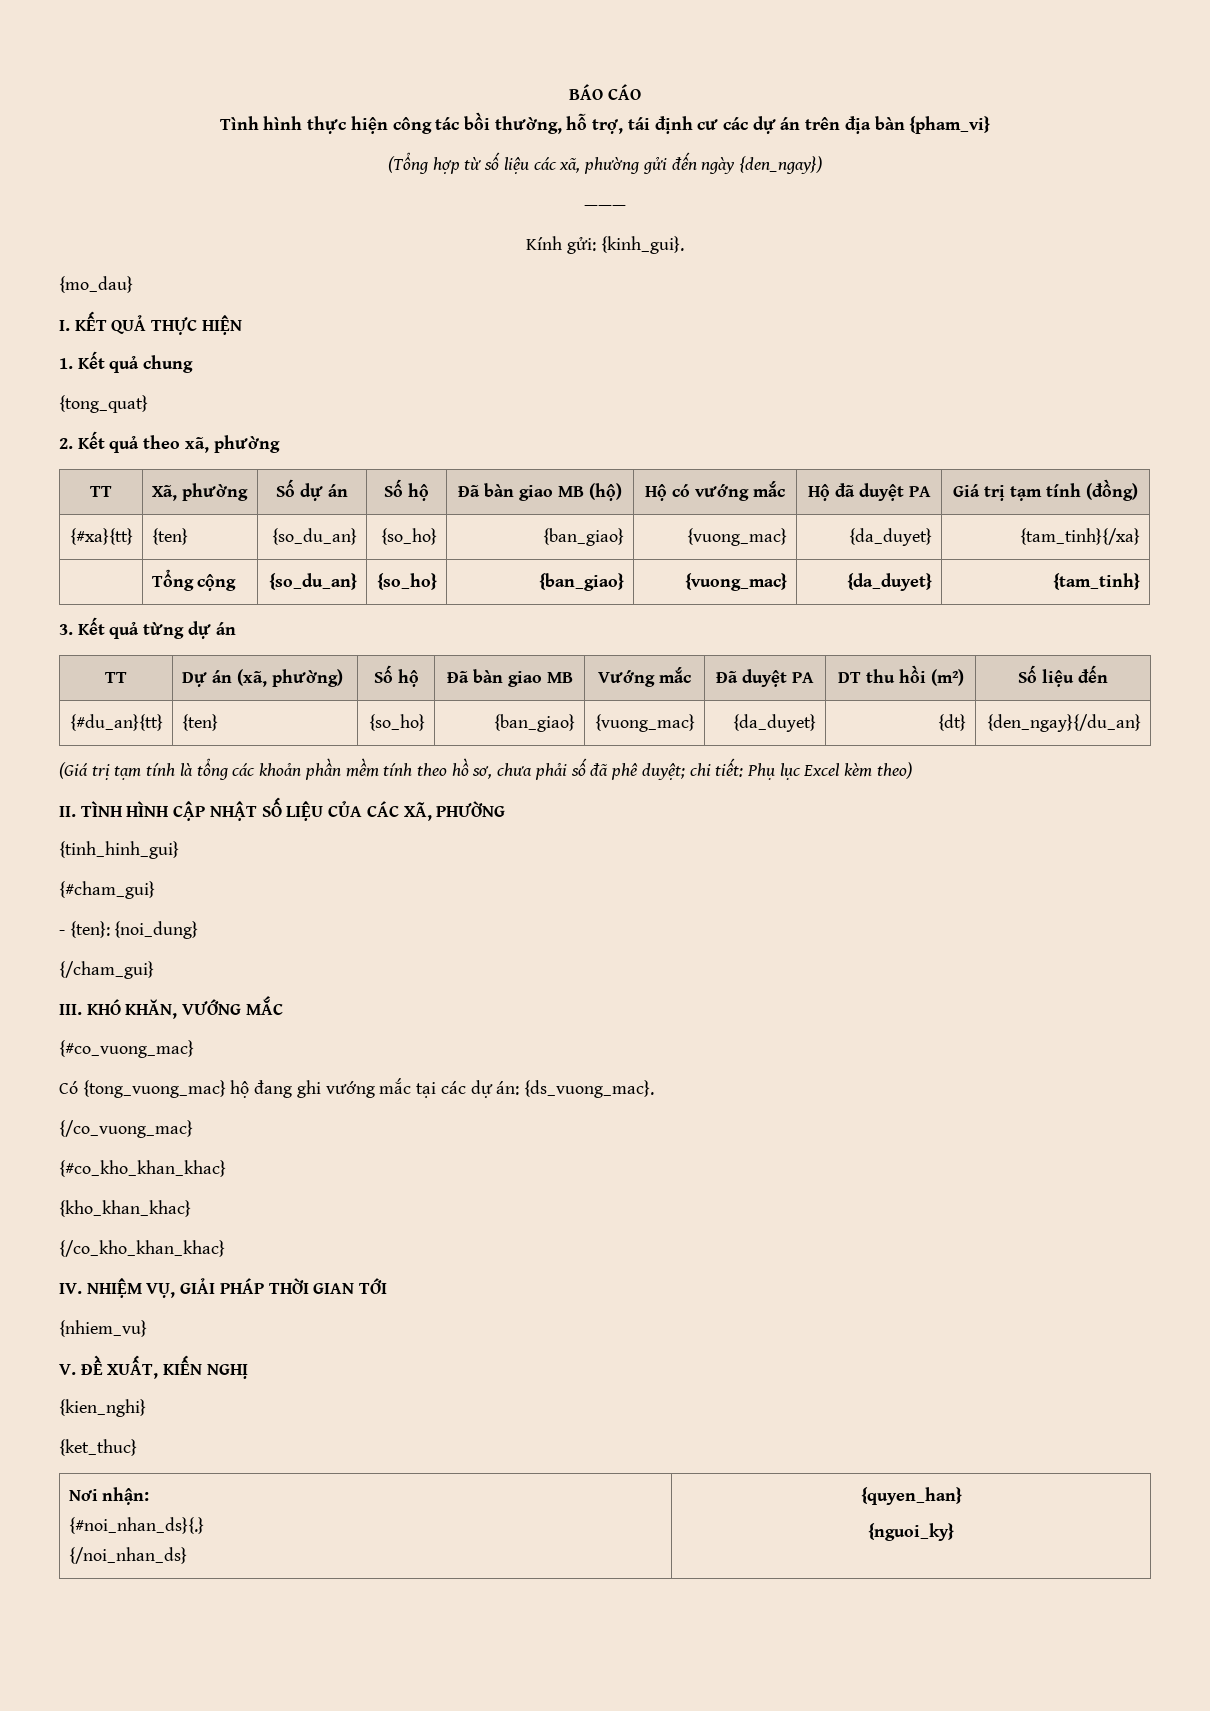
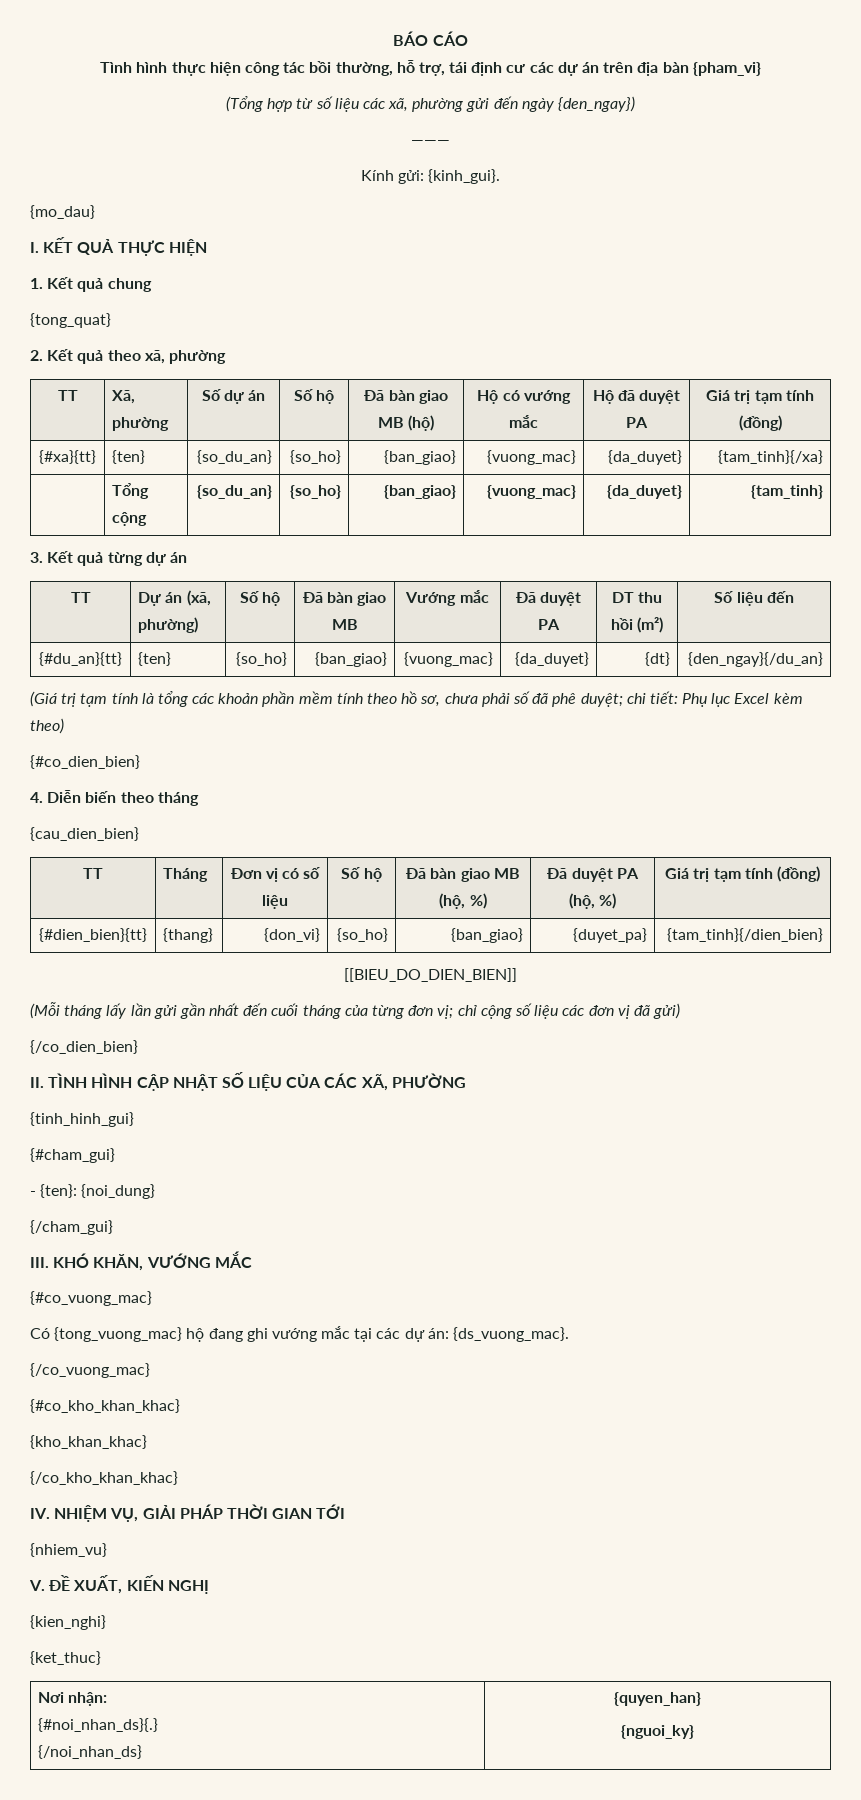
+ {#co_dien_bien}
+ 4. Diễn biến theo tháng
+ {cau_dien_bien}
+ TT | Tháng | Đơn vị có số liệu | Số hộ | Đã bàn giao MB (hộ, %) | Đã duyệt PA (hộ, %) | Giá trị tạm tính (đồng)
+ {#dien_bien}{tt} | {thang} | {don_vi} | {so_ho} | {ban_giao} | {duyet_pa} | {tam_tinh}{/dien_bien}
+ [[BIEU_DO_DIEN_BIEN]]
+ (Mỗi tháng lấy lần gửi gần nhất đến cuối tháng của từng đơn vị; chỉ cộng số liệu các đơn vị đã gửi)
+ {/co_dien_bien}

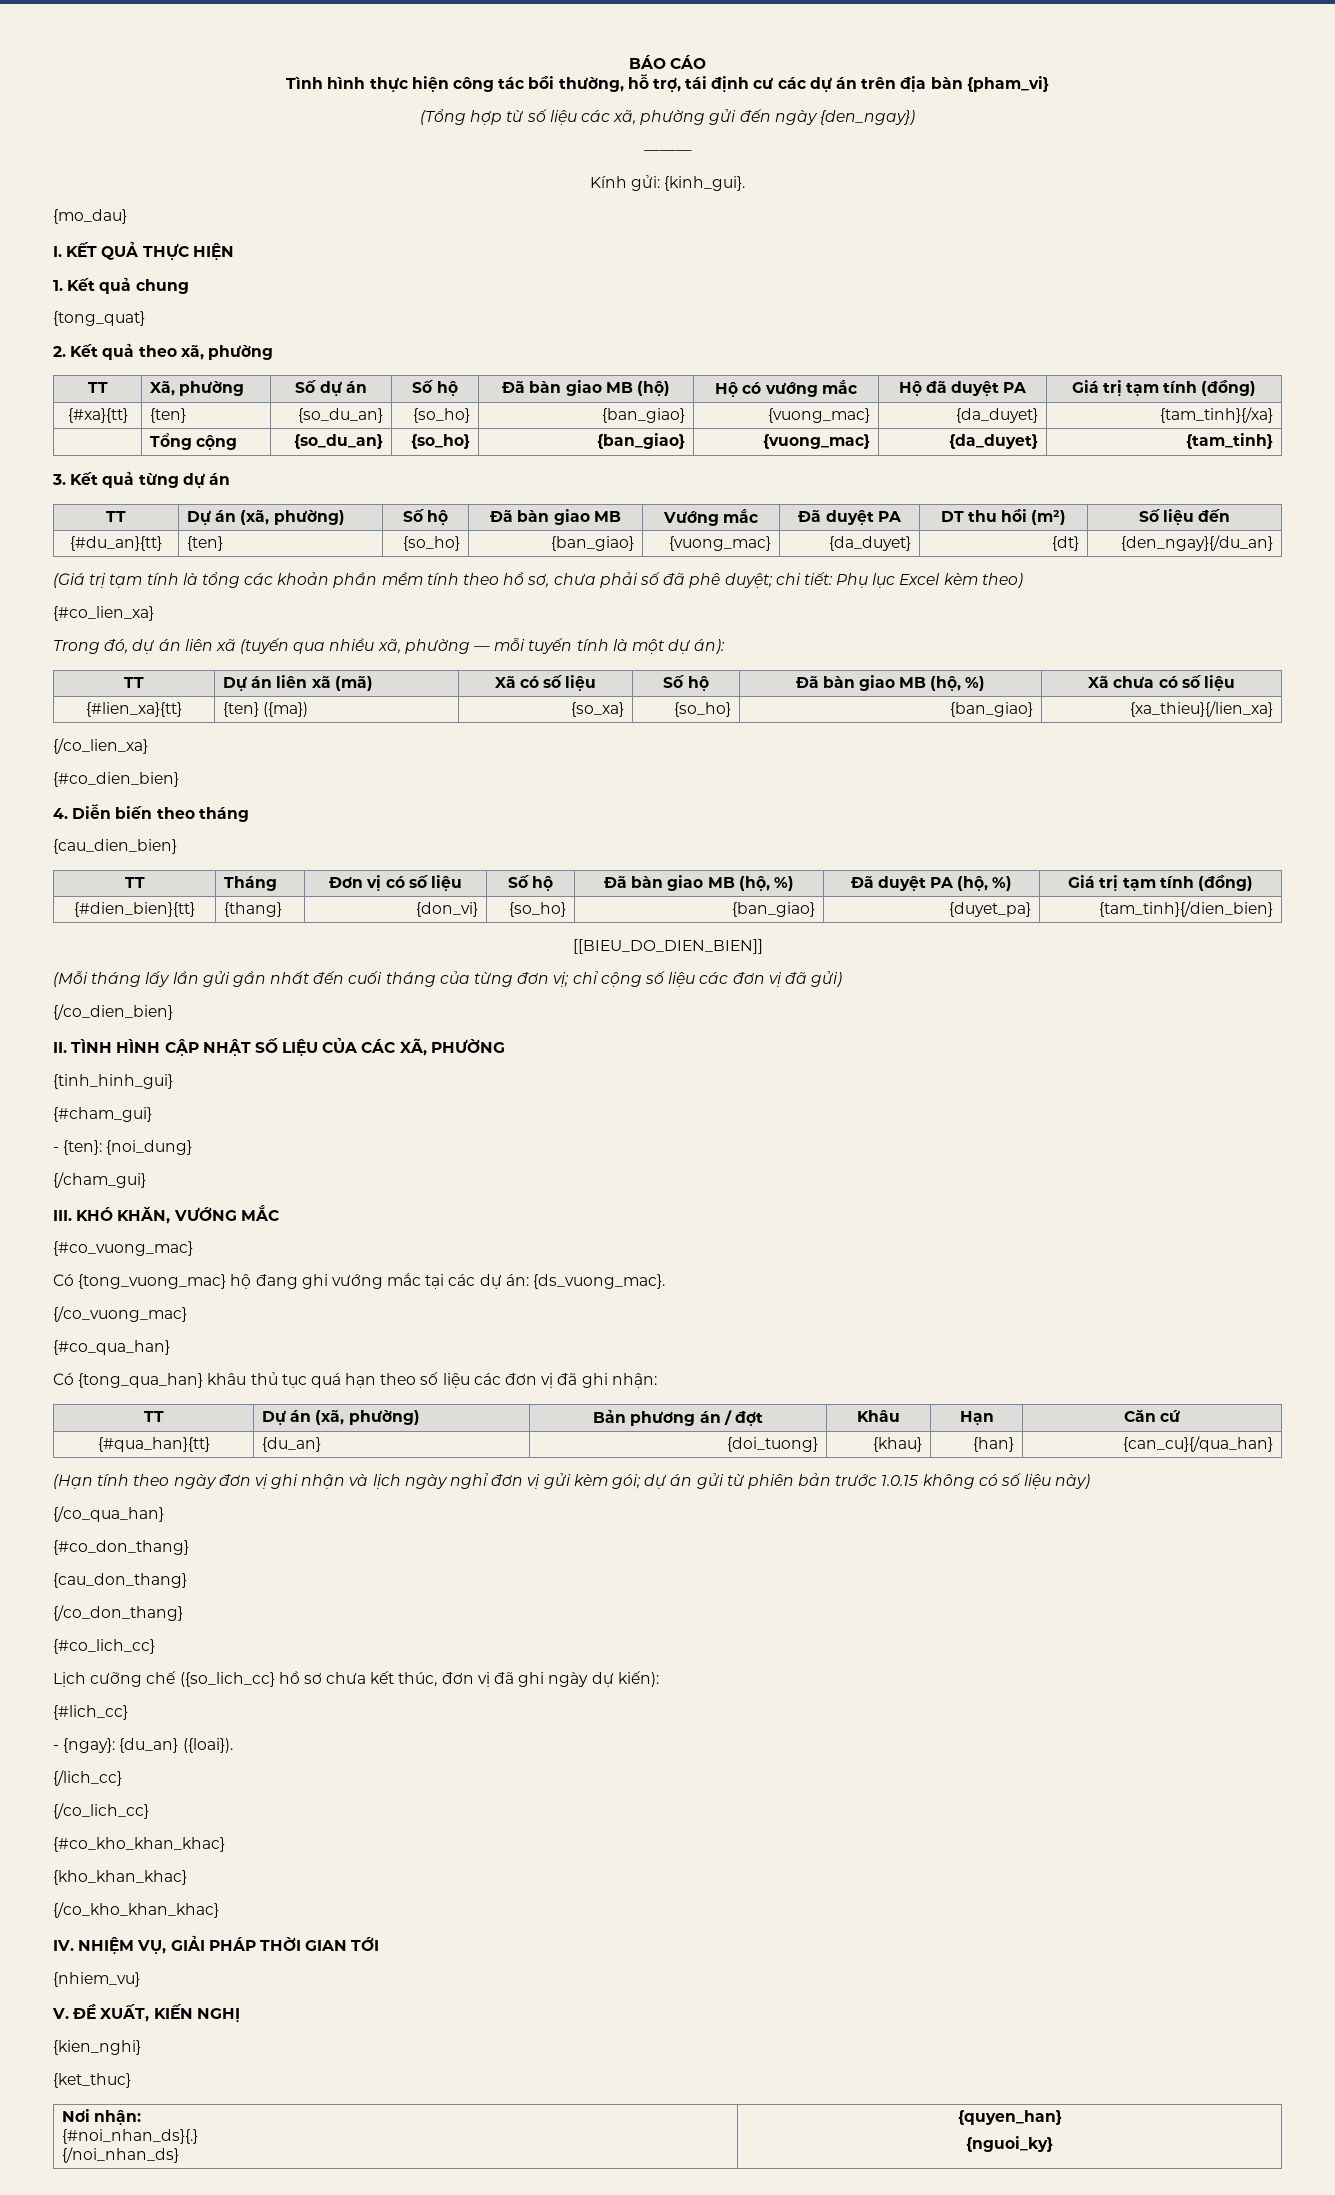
+ {#co_lien_xa}
+ Trong đó, dự án liên xã (tuyến qua nhiều xã, phường — mỗi tuyến tính là một dự án):
+ TT | Dự án liên xã (mã) | Xã có số liệu | Số hộ | Đã bàn giao MB (hộ, %) | Xã chưa có số liệu
+ {#lien_xa}{tt} | {ten} ({ma}) | {so_xa} | {so_ho} | {ban_giao} | {xa_thieu}{/lien_xa}
+ {/co_lien_xa}
+ {#co_qua_han}
+ Có {tong_qua_han} khâu thủ tục quá hạn theo số liệu các đơn vị đã ghi nhận:
+ TT | Dự án (xã, phường) | Bản phương án / đợt | Khâu | Hạn | Căn cứ
+ {#qua_han}{tt} | {du_an} | {doi_tuong} | {khau} | {han} | {can_cu}{/qua_han}
+ (Hạn tính theo ngày đơn vị ghi nhận và lịch ngày nghỉ đơn vị gửi kèm gói; dự án gửi từ phiên bản trước 1.0.15 không có số liệu này)
+ {/co_qua_han}
+ {#co_don_thang}
+ {cau_don_thang}
+ {/co_don_thang}
+ {#co_lich_cc}
+ Lịch cưỡng chế ({so_lich_cc} hồ sơ chưa kết thúc, đơn vị đã ghi ngày dự kiến):
+ {#lich_cc}
+ - {ngay}: {du_an} ({loai}).
+ {/lich_cc}
+ {/co_lich_cc}

